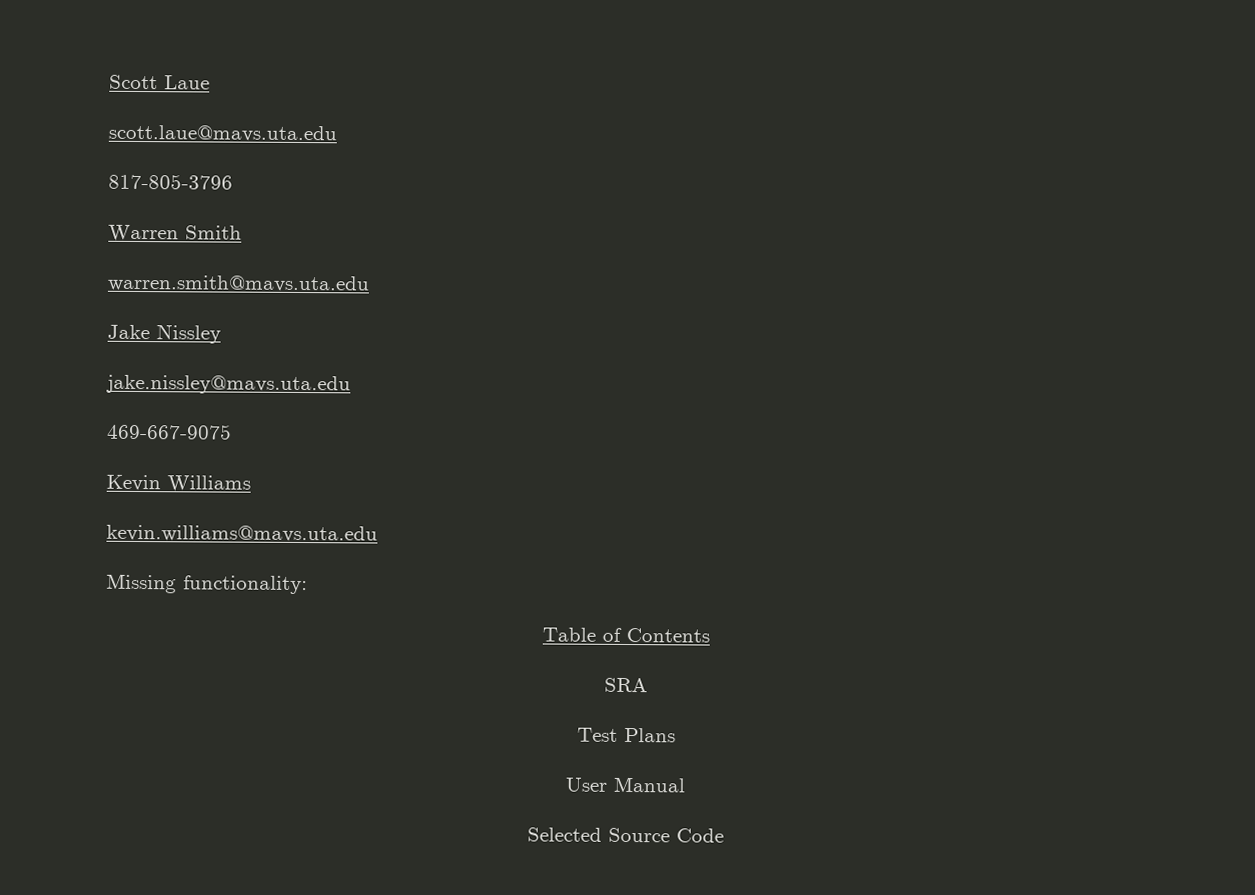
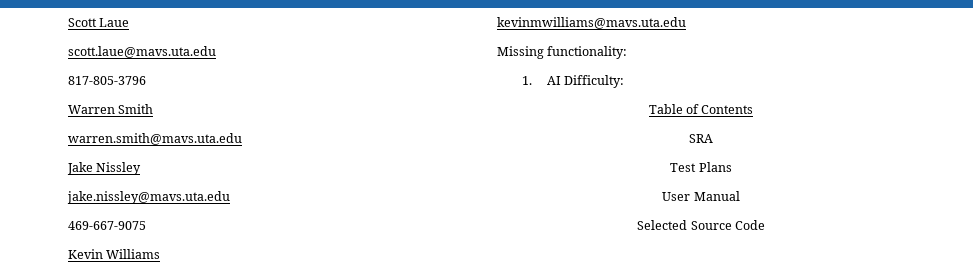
- kevin.williams@mavs.uta.edu
+ kevinmwilliams@mavs.uta.edu
+ 1. AI Difficulty:

